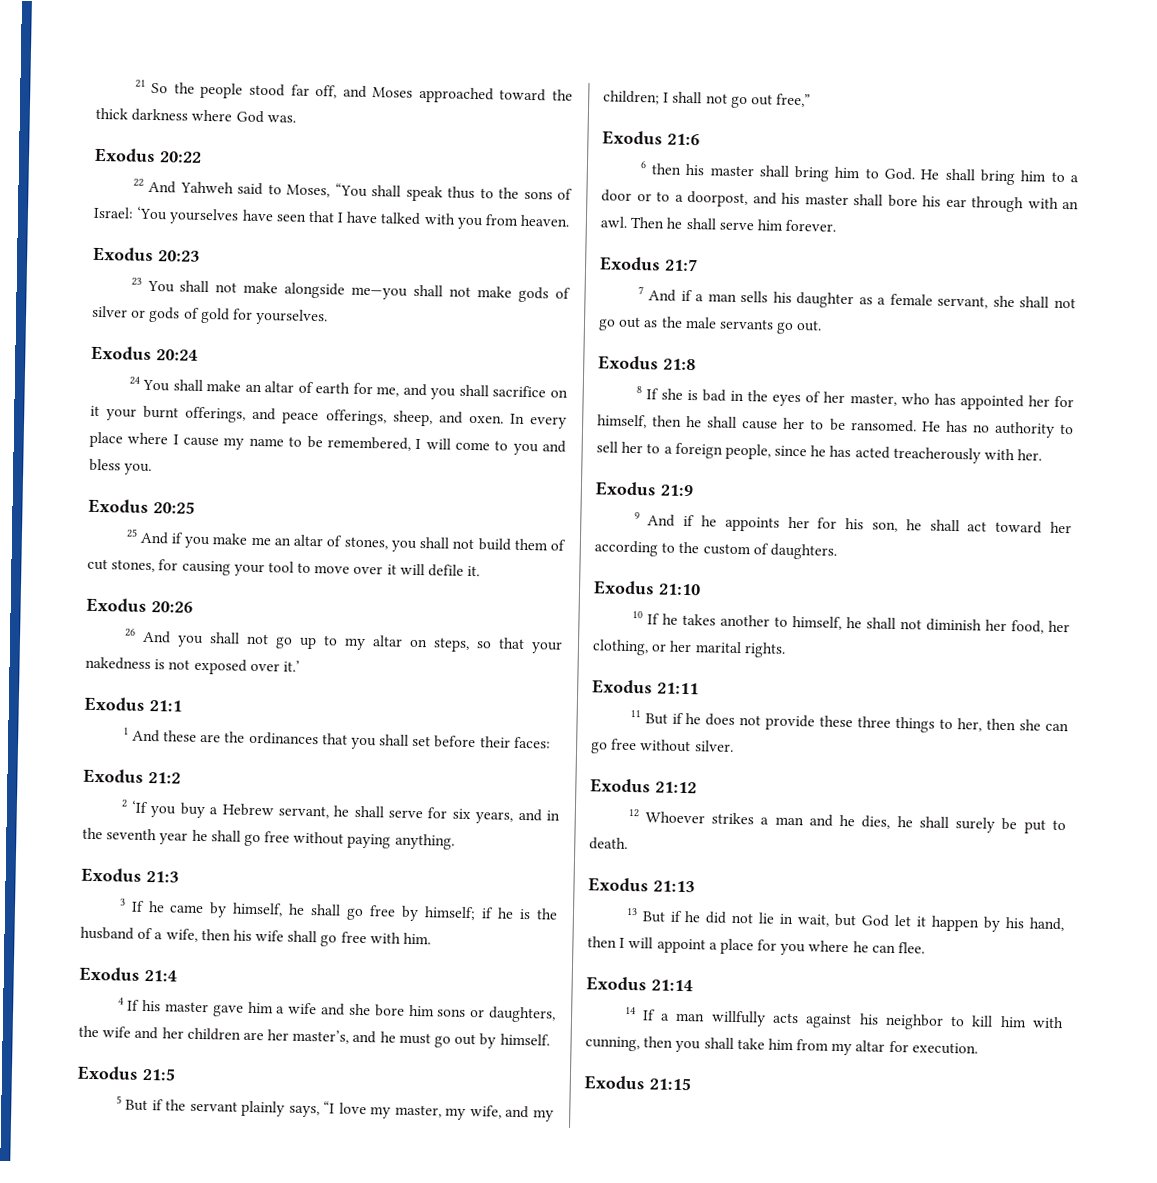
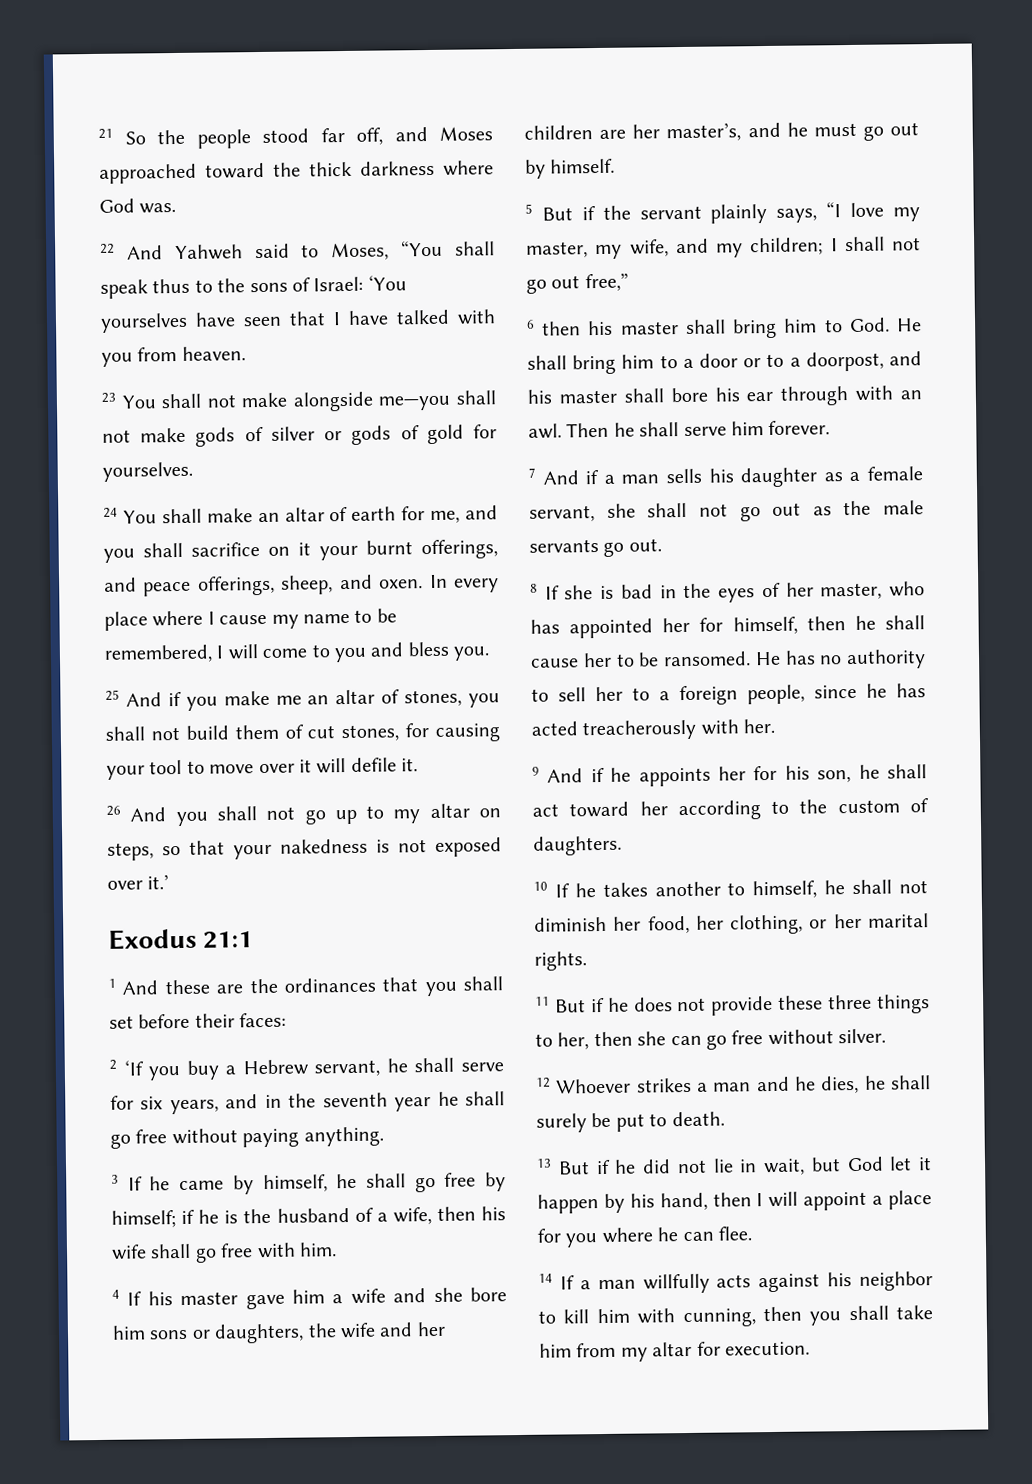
- Exodus 20:22
- Exodus 20:23
- Exodus 20:24
- Exodus 20:25
- Exodus 20:26
- Exodus 21:2
- Exodus 21:3
- Exodus 21:4
- Exodus 21:5
- Exodus 21:6
- Exodus 21:7
- Exodus 21:8
- Exodus 21:9
- Exodus 21:10
- Exodus 21:11
- Exodus 21:12
- Exodus 21:13
- Exodus 21:14
- Exodus 21:15

